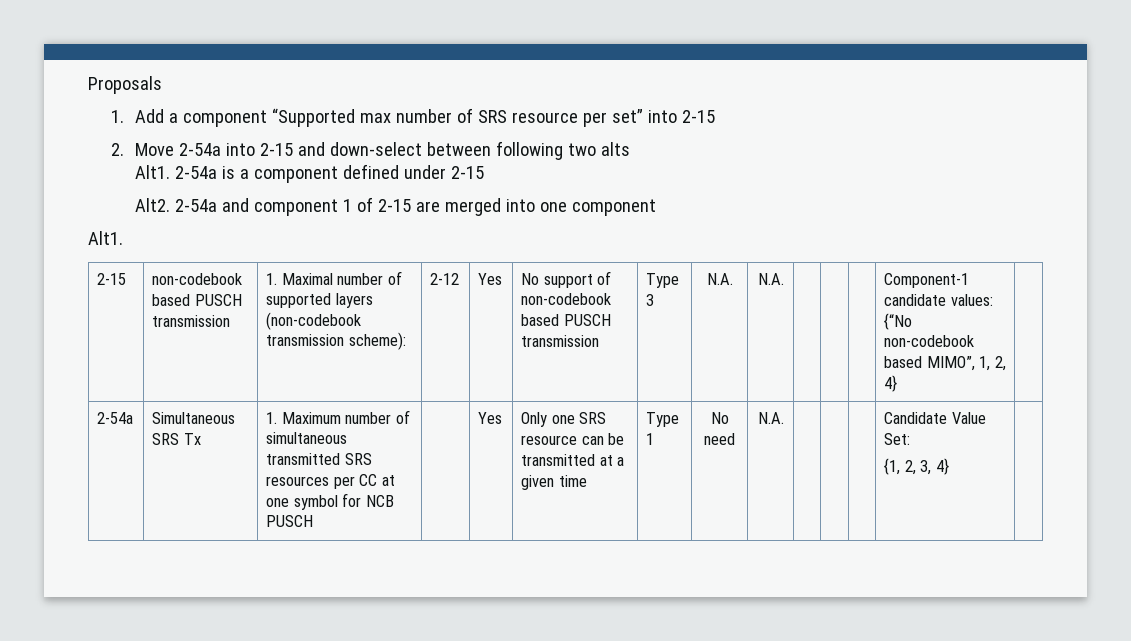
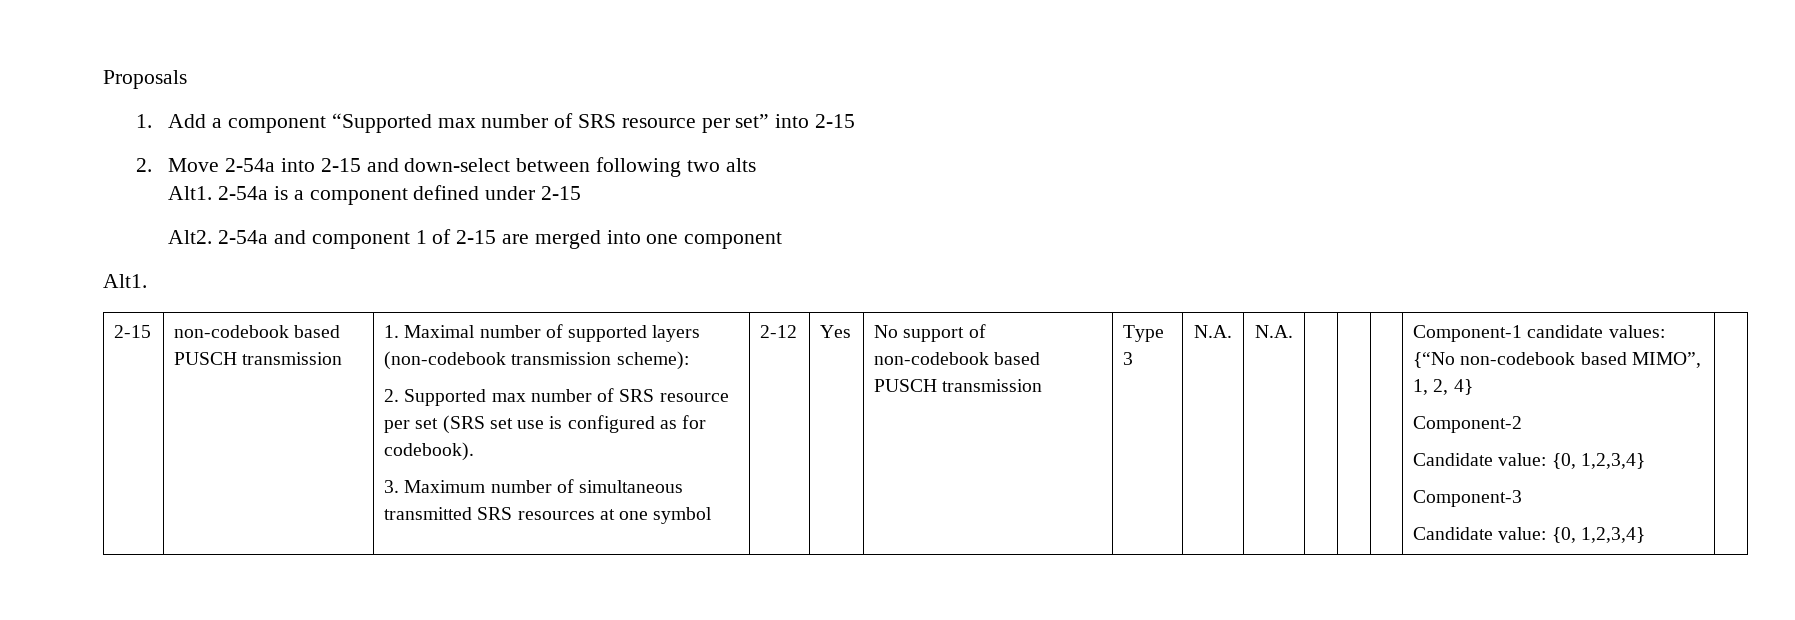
+ 2. Supported max number of SRS resource per set (SRS set use is configured as for codebook).
+ 3. Maximum number of simultaneous transmitted SRS resources at one symbol
- 2-54a | Simultaneous SRS Tx | 1. Maximum number of simultaneous transmitted SRS resources per CC at one symbol for NCB PUSCH | | Yes | Only one SRS resource can be transmitted at a given time | Type 1 | No need | N.A. | | | | Candidate Value Set:
- {1, 2, 3, 4}
+ Component-2
+ Candidate value: {0, 1,2,3,4}
+ Component-3
+ Candidate value: {0, 1,2,3,4}

